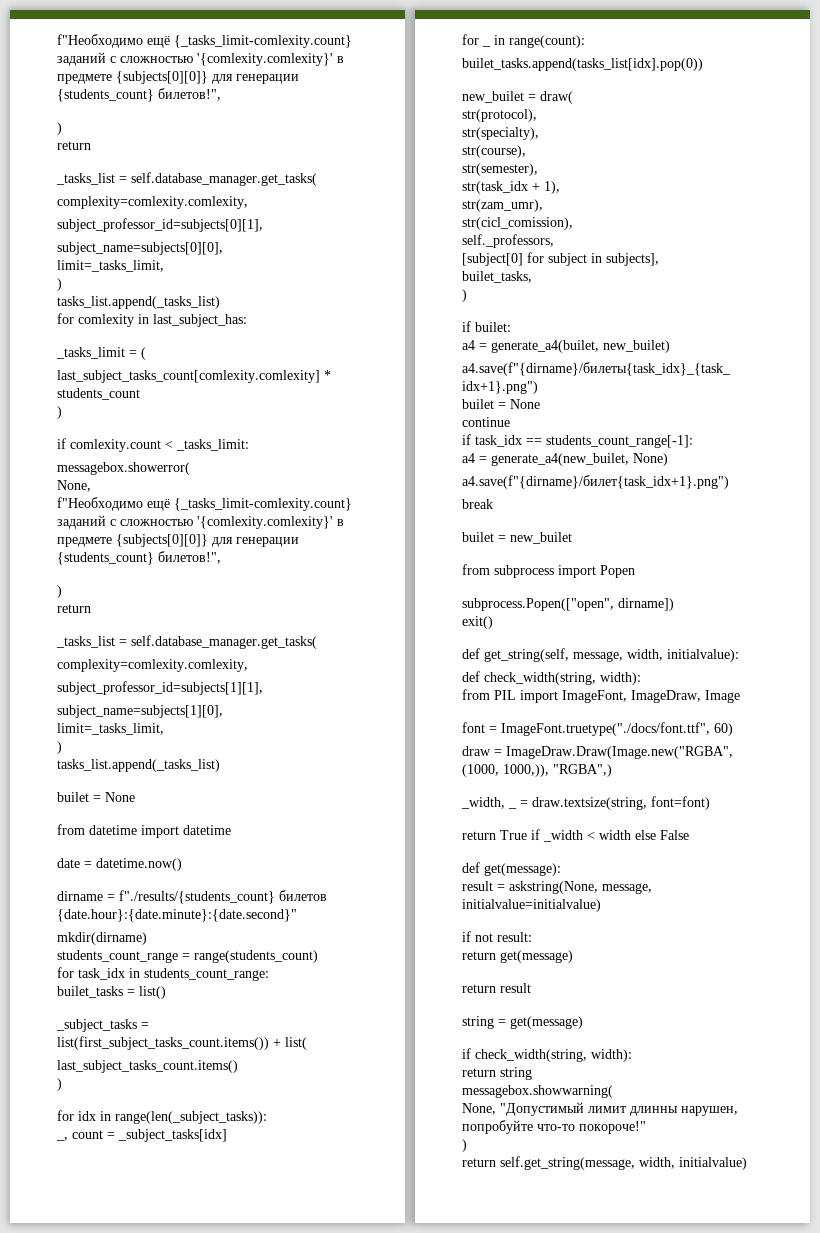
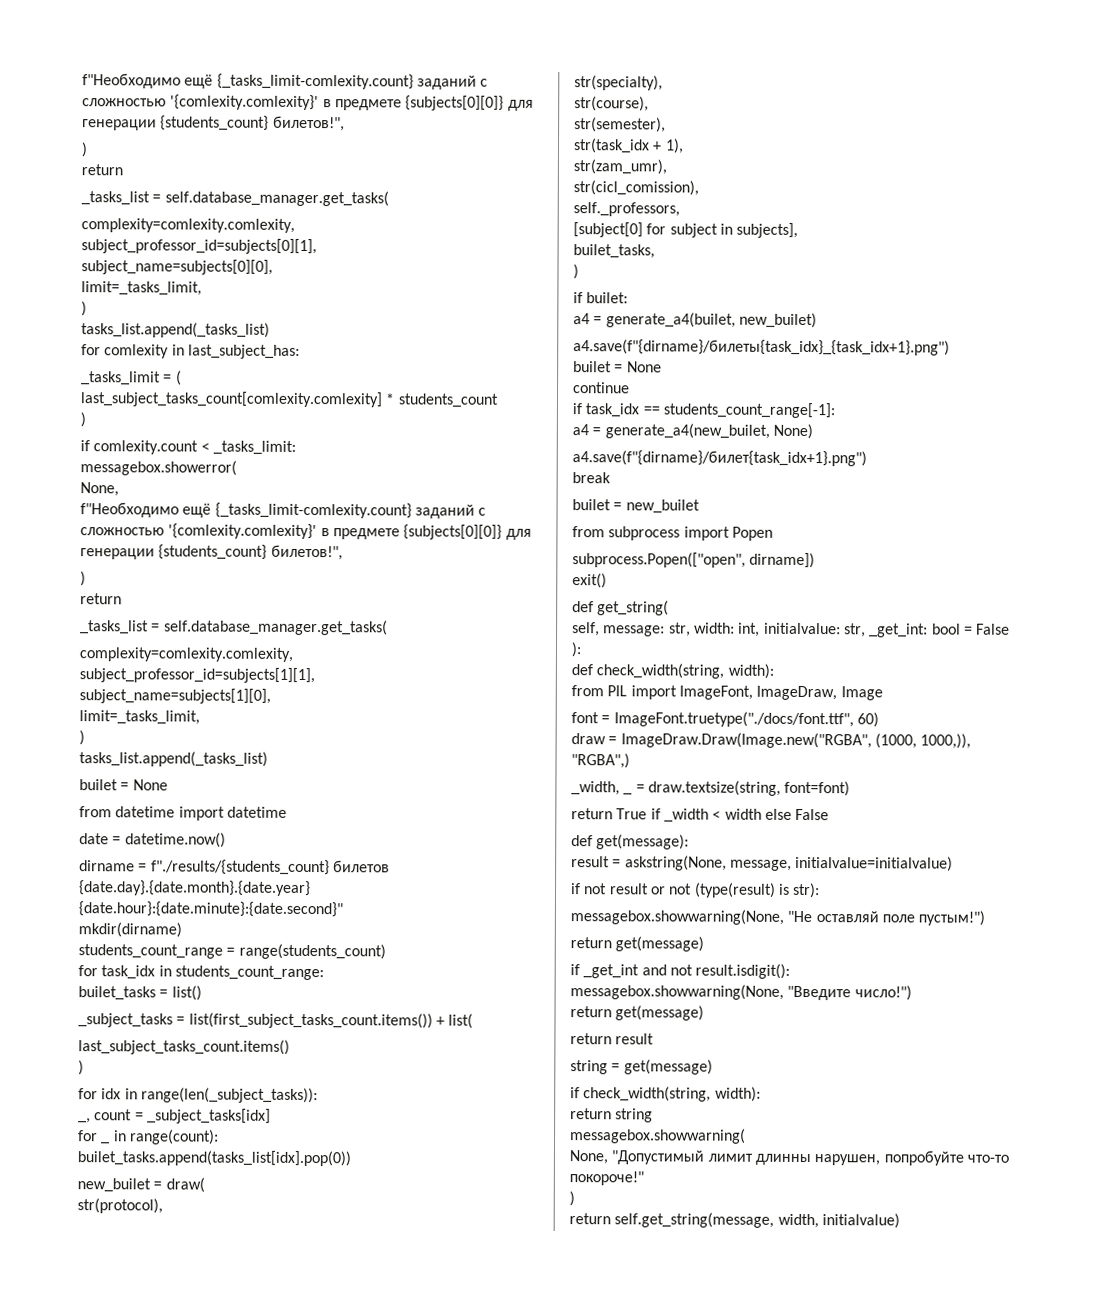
- dirname = f"./results/{students_count} билетов {date.hour}:{date.minute}:{date.second}"
+ dirname = f"./results/{students_count} билетов {date.day}.{date.month}.{date.year} {date.hour}:{date.minute}:{date.second}"
- def get_string(self, message, width, initialvalue):
+ def get_string(
+ self, message: str, width: int, initialvalue: str, _get_int: bool = False
+ ):
- if not result:
+ if not result or not (type(result) is str):
+ messagebox.showwarning(None, "Не оставляй поле пустым!")
+ return get(message)
+ if _get_int and not result.isdigit():
+ messagebox.showwarning(None, "Введите число!")

